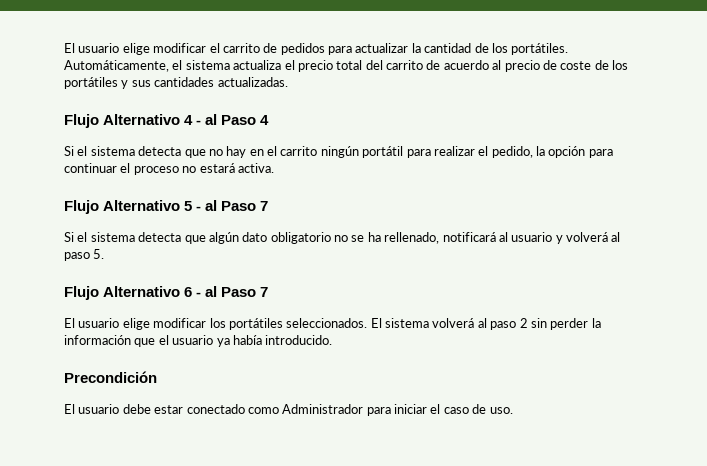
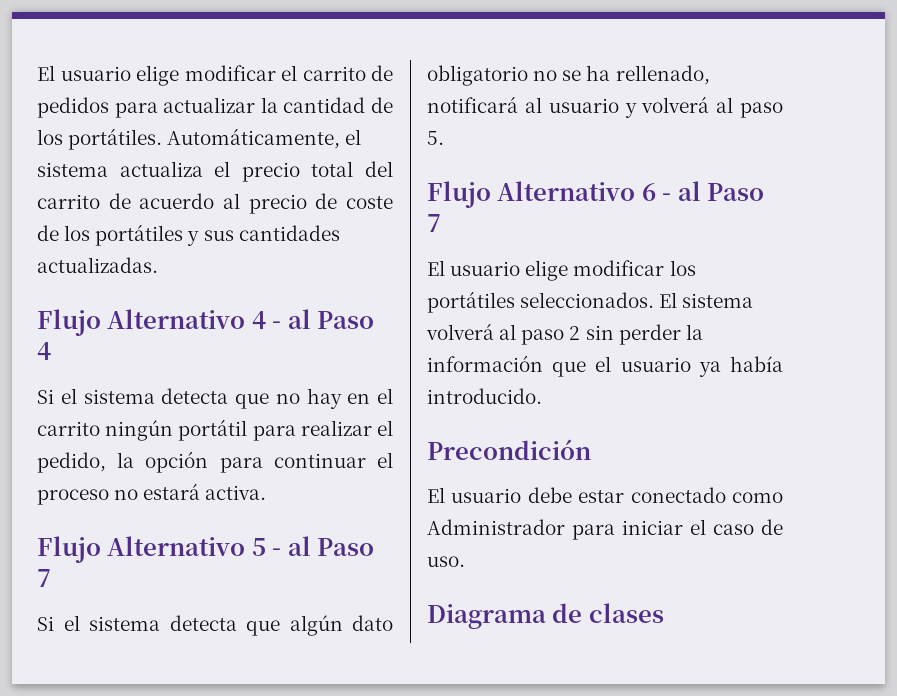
+ Diagrama de clases

